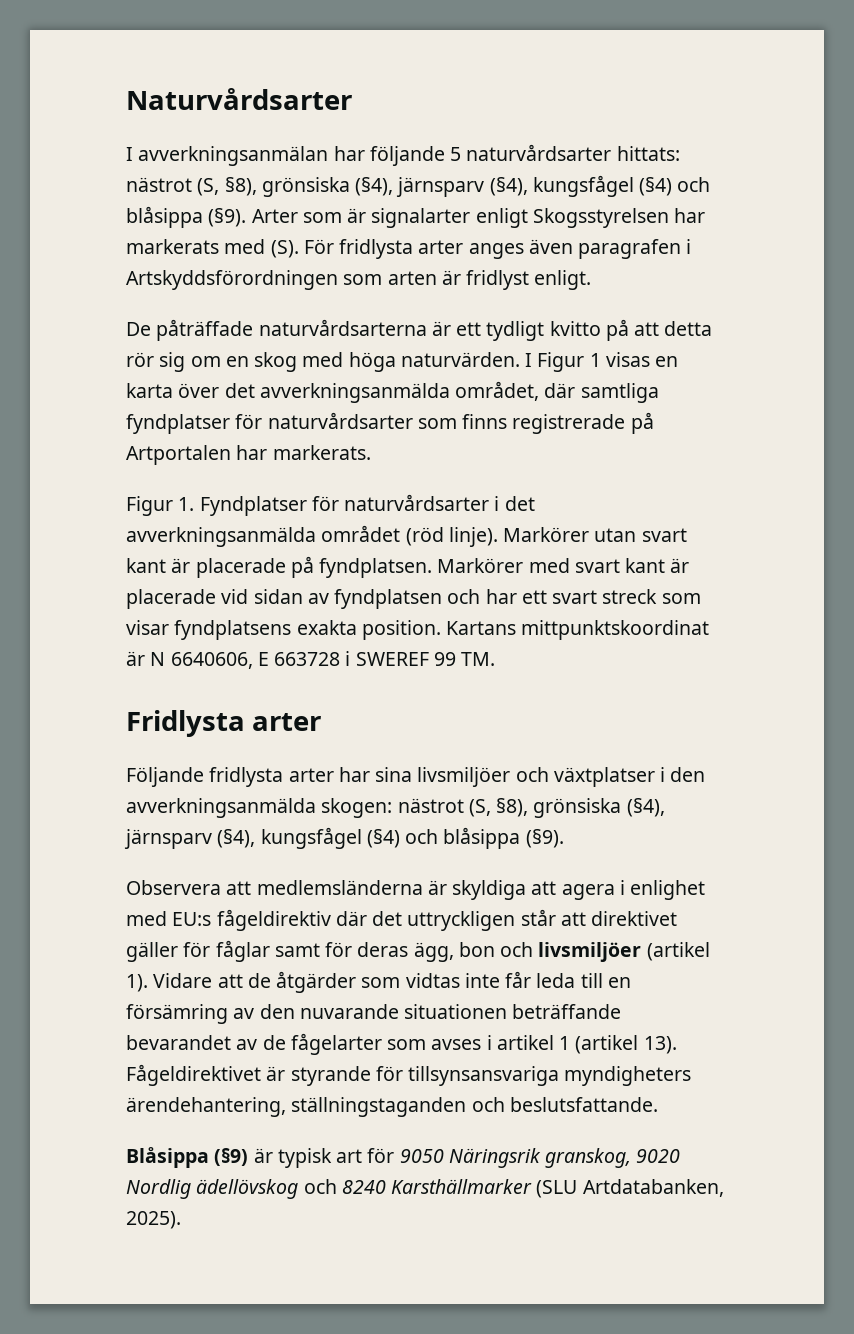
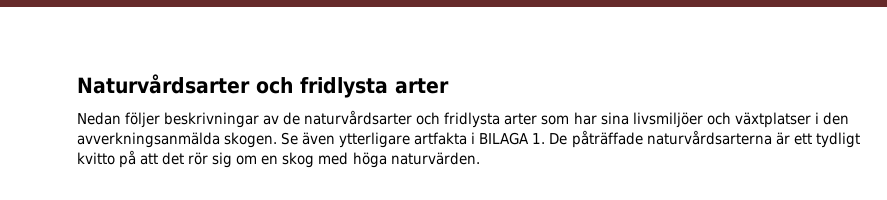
- Naturvårdsarter
- I avverkningsanmälan har följande 5 naturvårdsarter hittats: nästrot (S, §8), grönsiska (§4), järnsparv (§4), kungsfågel (§4) och blåsippa (§9). Arter som är signalarter enligt Skogsstyrelsen har markerats med (S). För fridlysta arter anges även paragrafen i Artskyddsförordningen som arten är fridlyst enligt.
- De påträffade naturvårdsarterna är ett tydligt kvitto på att detta rör sig om en skog med höga naturvärden. I Figur 1 visas en karta över det avverkningsanmälda området, där samtliga fyndplatser för naturvårdsarter som finns registrerade på Artportalen har markerats.
- Figur 1. Fyndplatser för naturvårdsarter i det avverkningsanmälda området (röd linje). Markörer utan svart kant är placerade på fyndplatsen. Markörer med svart kant är placerade vid sidan av fyndplatsen och har ett svart streck som visar fyndplatsens exakta position. Kartans mittpunktskoordinat är N 6640606, E 663728 i SWEREF 99 TM.
- Fridlysta arter
- Följande fridlysta arter har sina livsmiljöer och växtplatser i den avverkningsanmälda skogen: nästrot (S, §8), grönsiska (§4), järnsparv (§4), kungsfågel (§4) och blåsippa (§9).
- Observera att medlemsländerna är skyldiga att agera i enlighet med EU:s fågeldirektiv där det uttryckligen står att direktivet gäller för fåglar samt för deras ägg, bon och livsmiljöer (artikel 1). Vidare att de åtgärder som vidtas inte får leda till en försämring av den nuvarande situationen beträffande bevarandet av de fågelarter som avses i artikel 1 (artikel 13). Fågeldirektivet är styrande för tillsynsansvariga myndigheters ärendehantering, ställningstaganden och beslutsfattande.
- Blåsippa (§9) är typisk art för 9050 Näringsrik granskog, 9020 Nordlig ädellövskog och 8240 Karsthällmarker (SLU Artdatabanken, 2025).
+ Naturvårdsarter och fridlysta arter
+ Nedan följer beskrivningar av de naturvårdsarter och fridlysta arter som har sina livsmiljöer och växtplatser i den avverkningsanmälda skogen. Se även ytterligare artfakta i BILAGA 1. De påträffade naturvårdsarterna är ett tydligt kvitto på att det rör sig om en skog med höga naturvärden.

